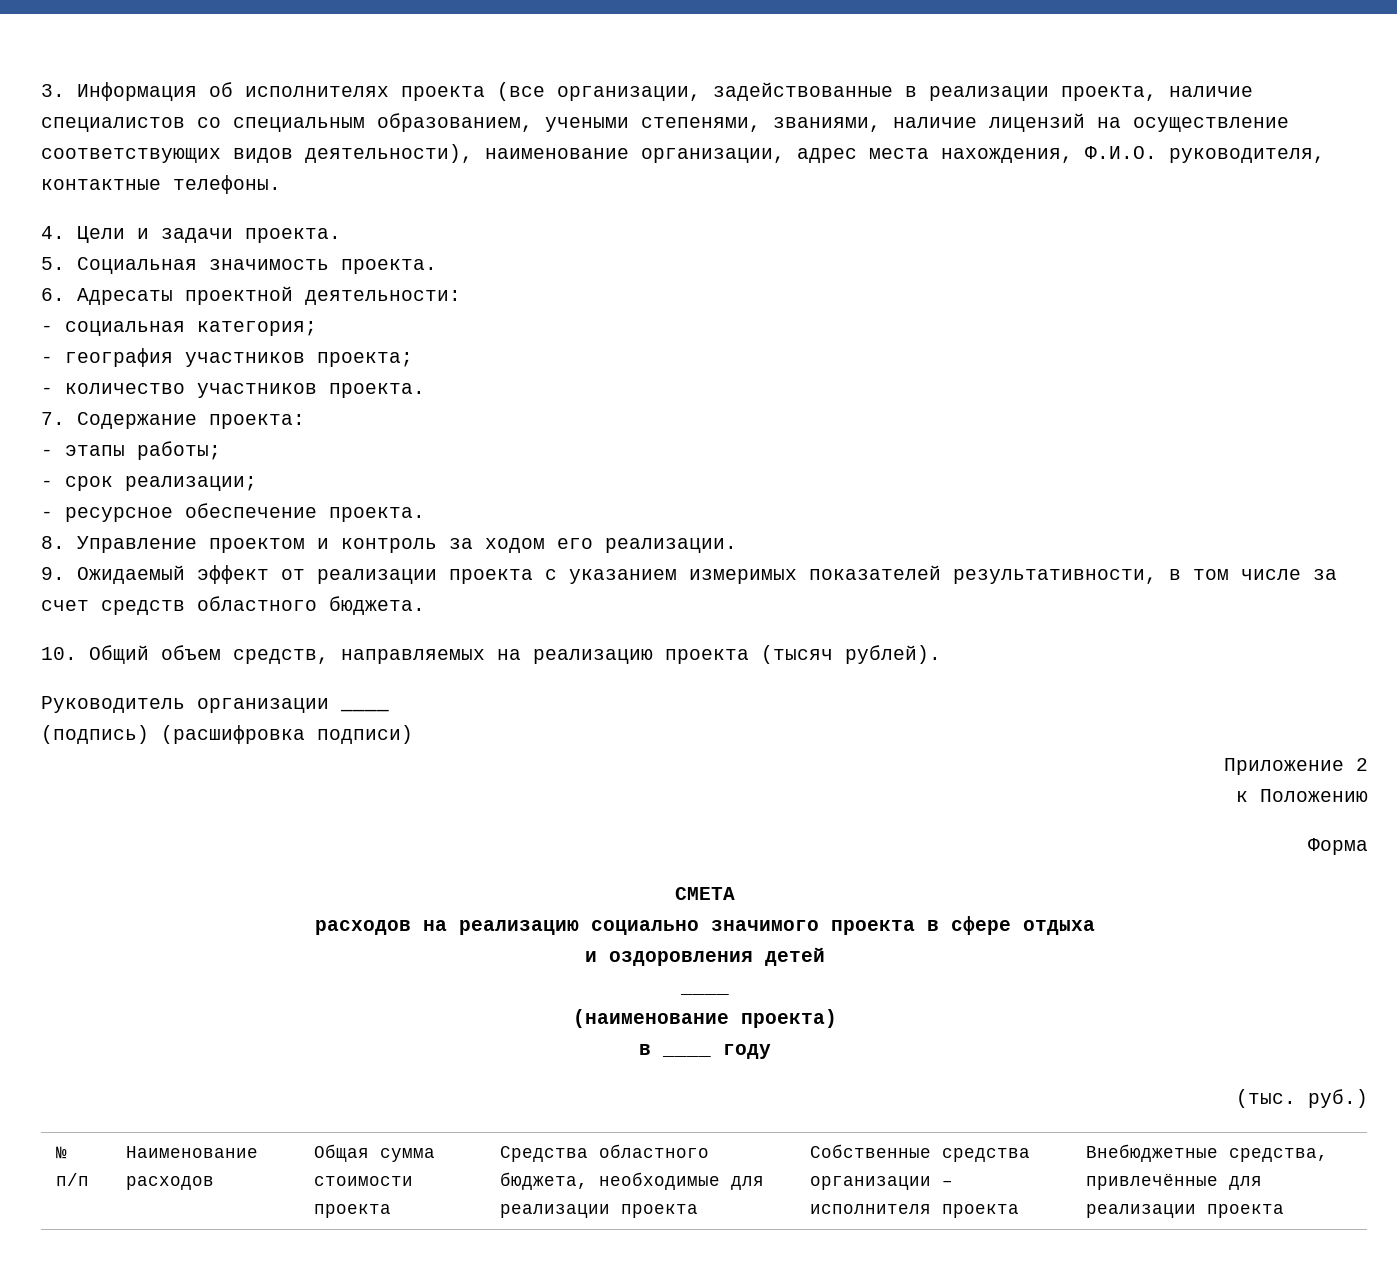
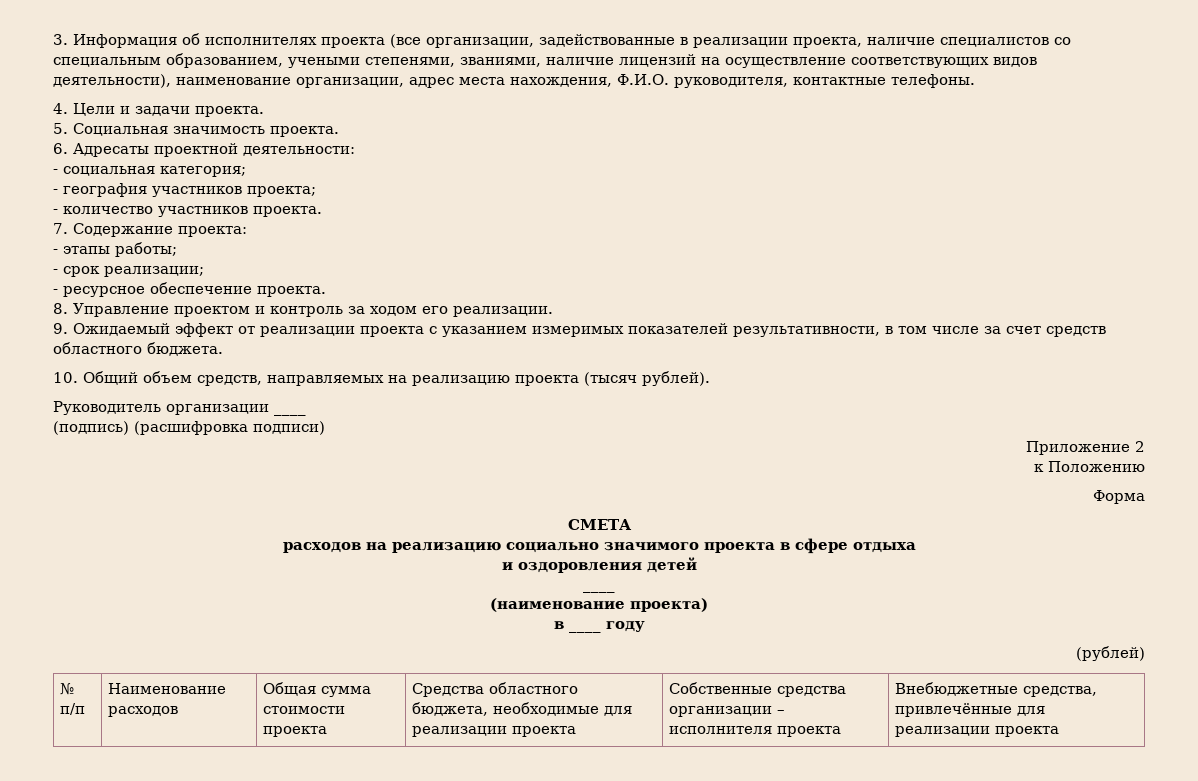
- (тыс. руб.)
+ (рублей)

